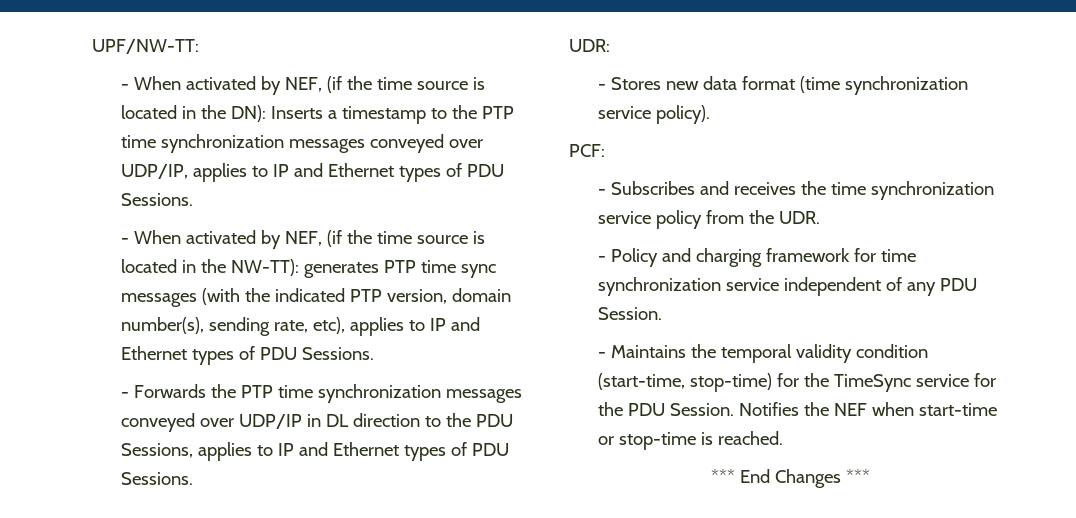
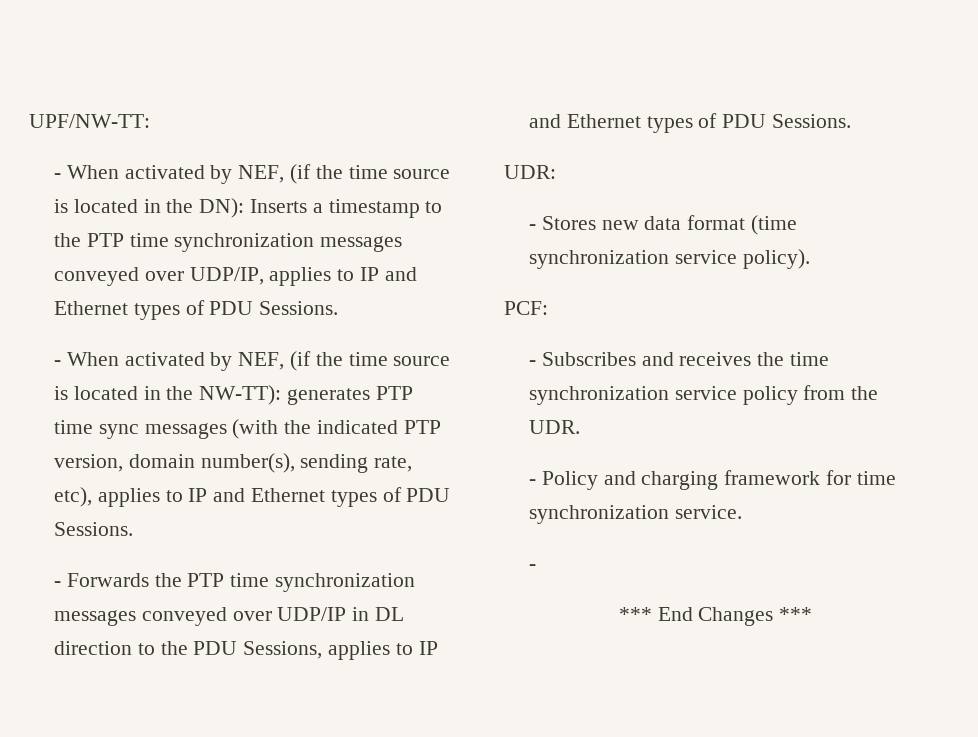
- - Policy and charging framework for time synchronization service independent of any PDU Session.
- - Maintains the temporal validity condition (start-time, stop-time) for the TimeSync service for the PDU Session. Notifies the NEF when start-time or stop-time is reached.
+ - Policy and charging framework for time synchronization service.
+ -

